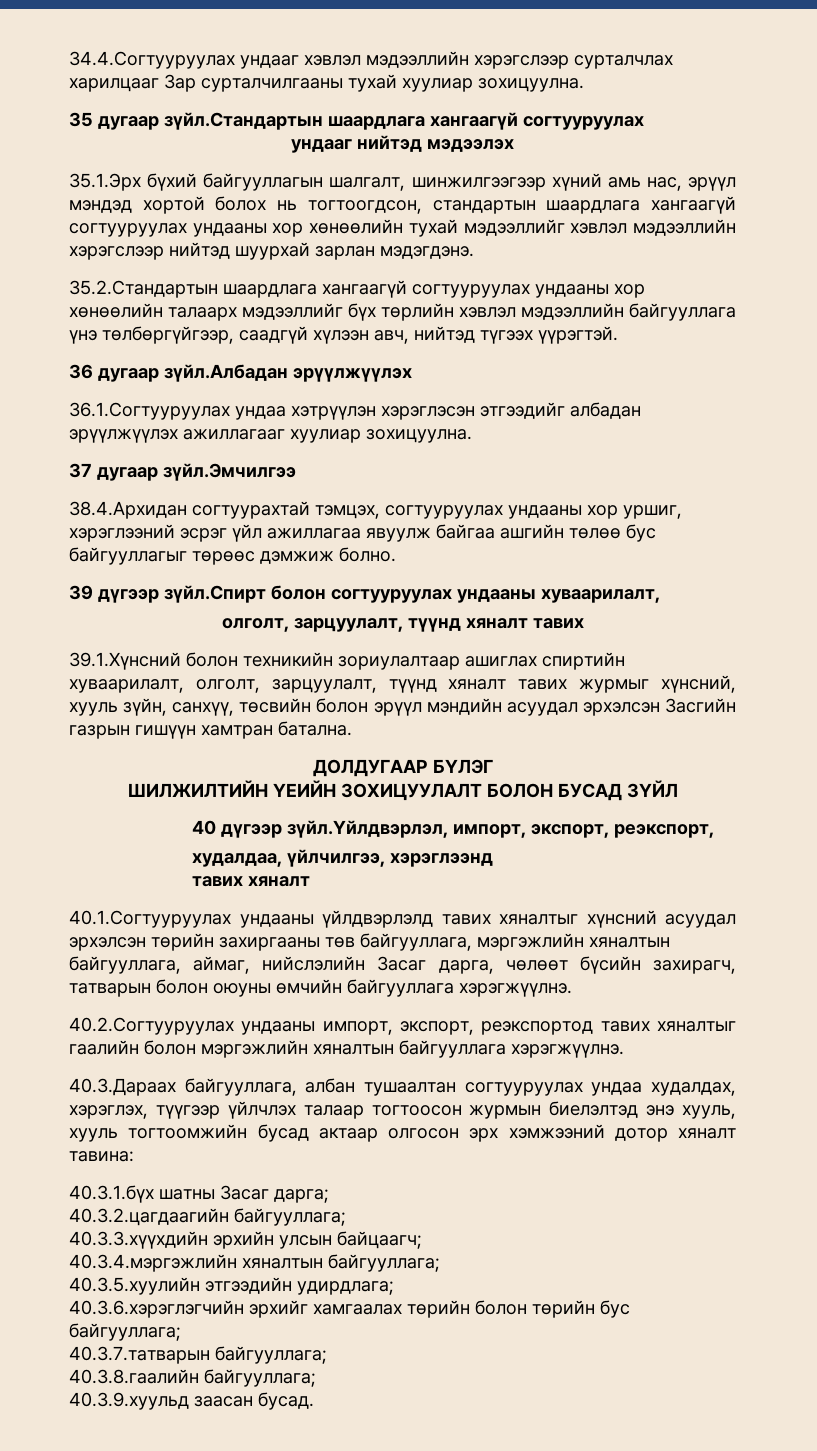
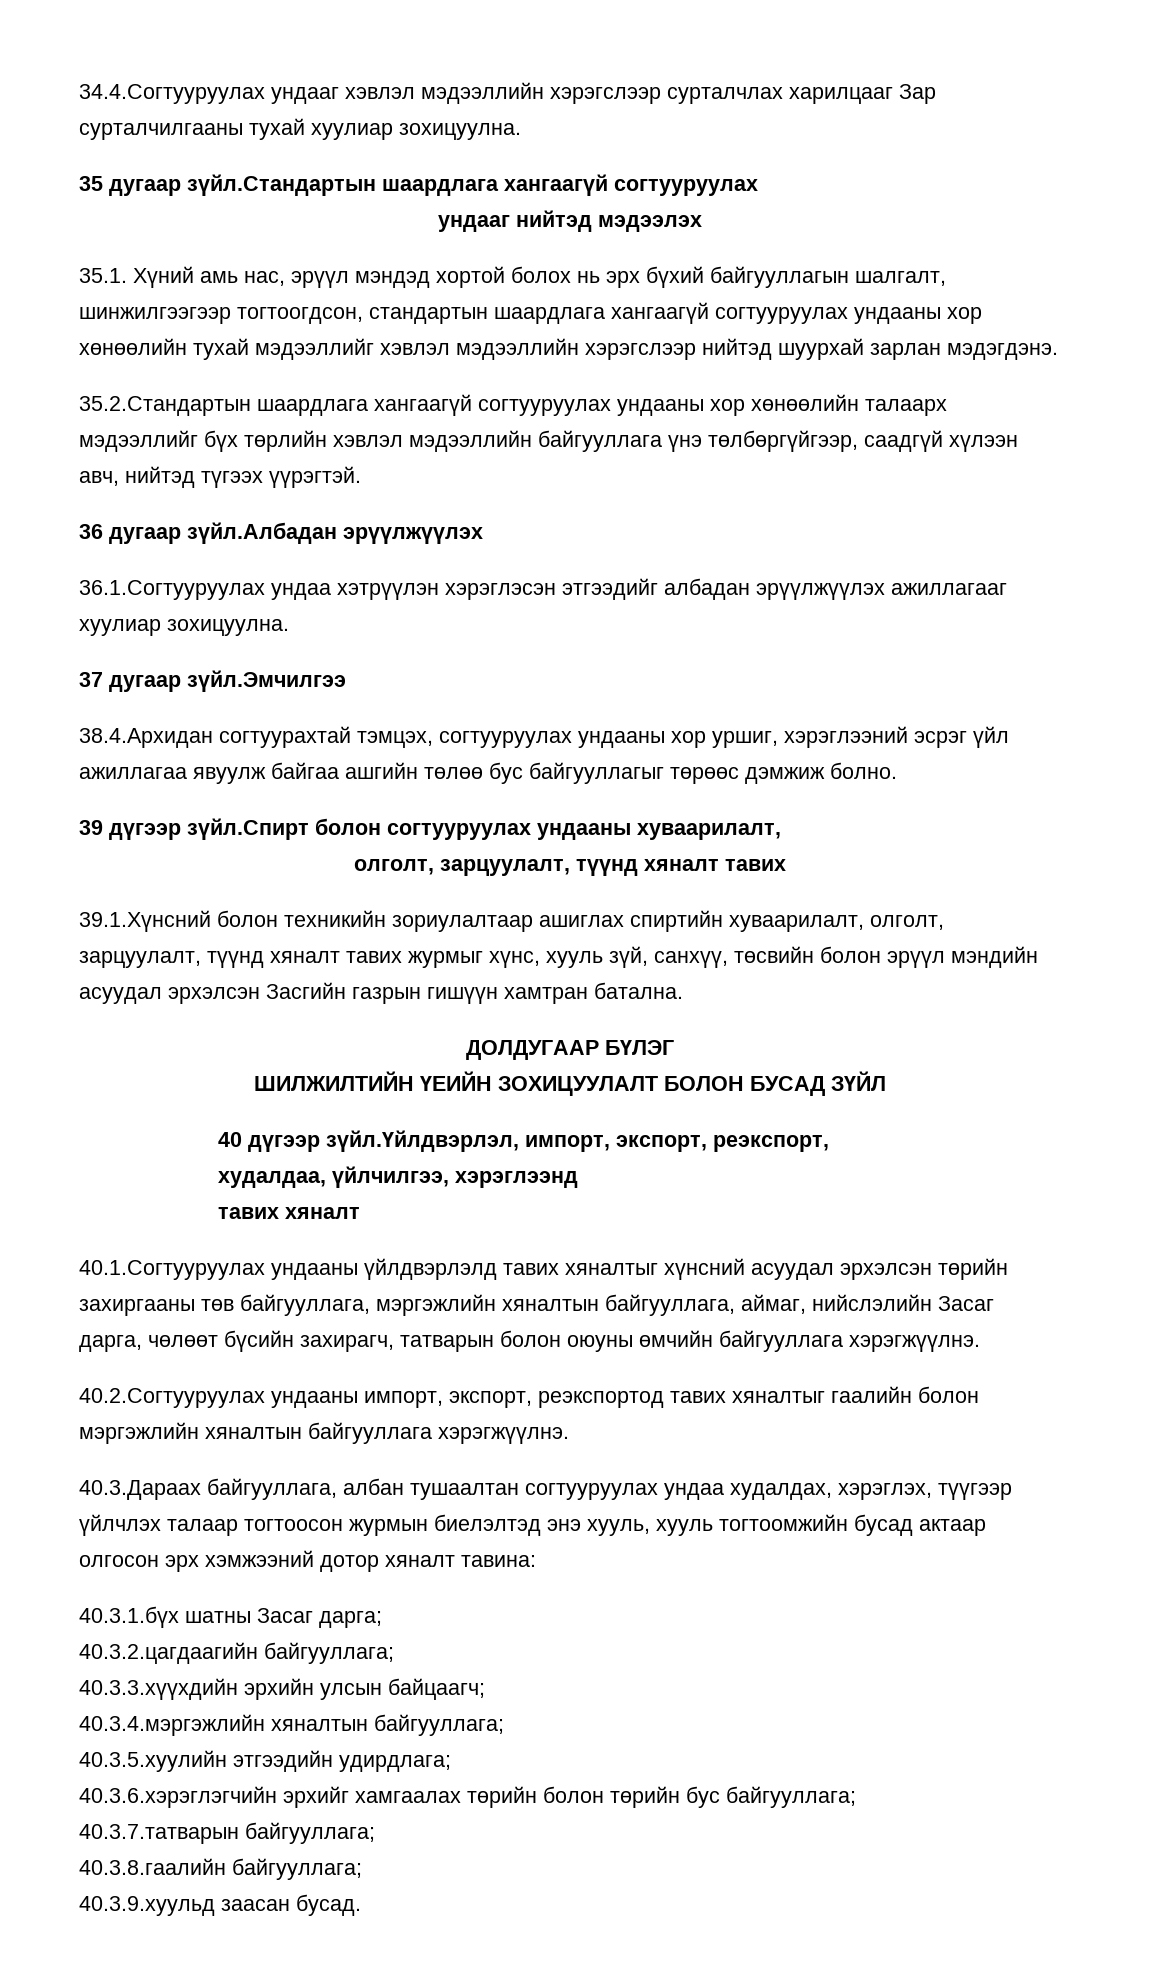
- 35.1.Эрх бүхий байгууллагын шалгалт, шинжилгээгээр хүний амь нас, эрүүл мэндэд хортой болох нь тогтоогдсон, стандартын шаардлага хангаагүй согтууруулах ундааны хор хөнөөлийн тухай мэдээллийг хэвлэл мэдээллийн хэрэгслээр нийтэд шуурхай зарлан мэдэгдэнэ.
+ 35.1. Хүний амь нас, эрүүл мэндэд хортой болох нь эрх бүхий байгууллагын шалгалт, шинжилгээгээр тогтоогдсон, стандартын шаардлага хангаагүй согтууруулах ундааны хор хөнөөлийн тухай мэдээллийг хэвлэл мэдээллийн хэрэгслээр нийтэд шуурхай зарлан мэдэгдэнэ.
- 39.1.Хүнсний болон техникийн зориулалтаар ашиглах спиртийн хуваарилалт, олголт, зарцуулалт, түүнд хяналт тавих журмыг хүнсний, хууль зүйн, санхүү, төсвийн болон эрүүл мэндийн асуудал эрхэлсэн Засгийн газрын гишүүн хамтран батална.
+ 39.1.Хүнсний болон техникийн зориулалтаар ашиглах спиртийн хуваарилалт, олголт, зарцуулалт, түүнд хяналт тавих журмыг хүнс, хууль зүй, санхүү, төсвийн болон эрүүл мэндийн асуудал эрхэлсэн Засгийн газрын гишүүн хамтран батална.

